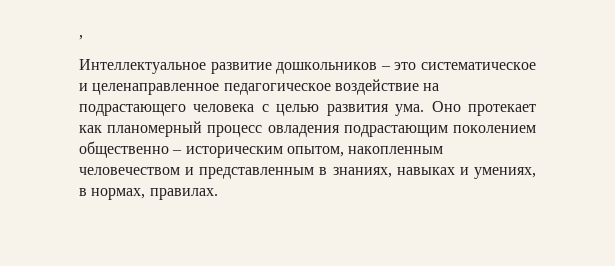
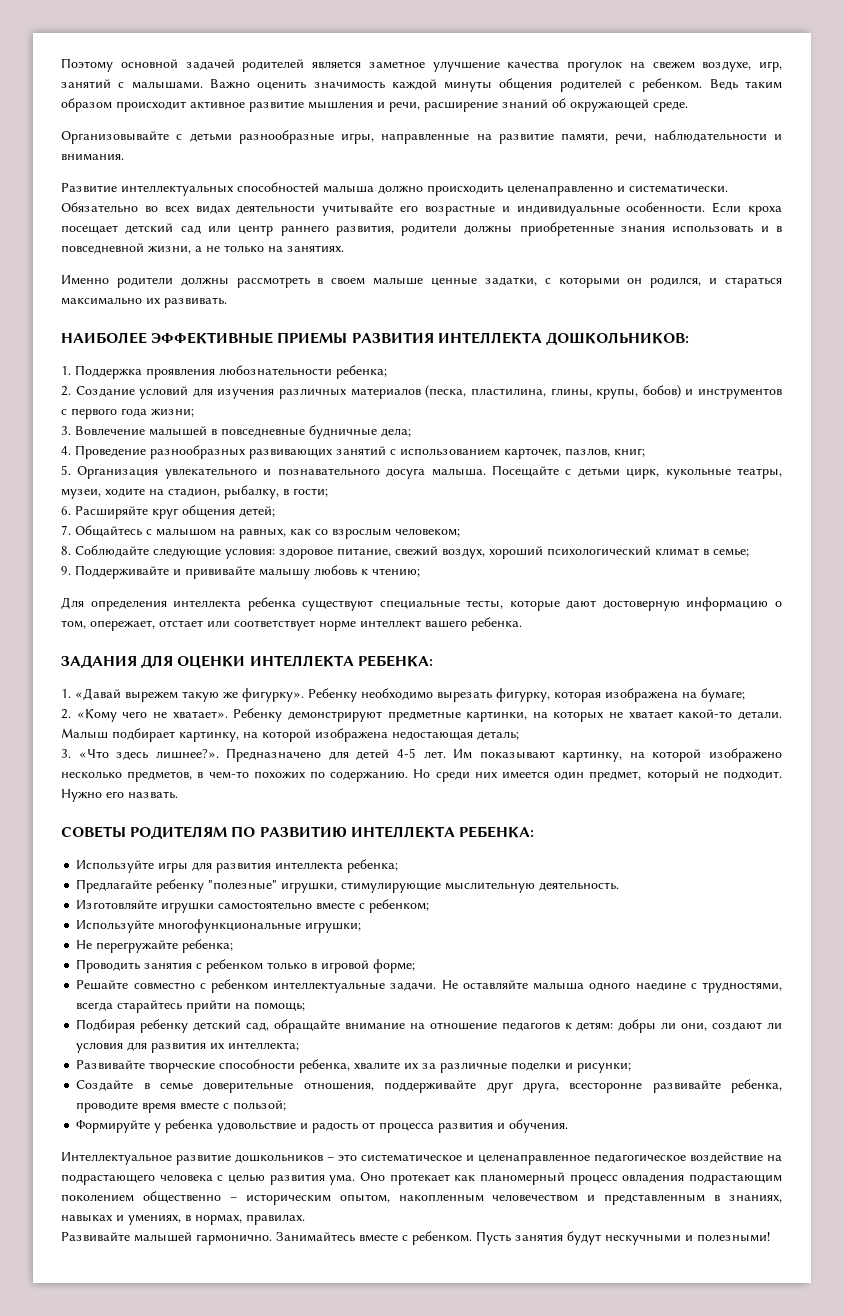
- ,
+ Поэтому основной задачей родителей является заметное улучшение качества прогулок на свежем воздухе, игр, занятий с малышами. Важно оценить значимость каждой минуты общения родителей с ребенком. Ведь таким образом происходит активное развитие мышления и речи, расширение знаний об окружающей среде.
+ Организовывайте с детьми разнообразные игры, направленные на развитие памяти, речи, наблюдательности и внимания.
+ Развитие интеллектуальных способностей малыша должно происходить целенаправленно и систематически. Обязательно во всех видах деятельности учитывайте его возрастные и индивидуальные особенности. Если кроха посещает детский сад или центр раннего развития, родители должны приобретенные знания использовать и в повседневной жизни, а не только на занятиях.
+ Именно родители должны рассмотреть в своем малыше ценные задатки, с которыми он родился, и стараться максимально их развивать.
+ НАИБОЛЕЕ ЭФФЕКТИВНЫЕ ПРИЕМЫ РАЗВИТИЯ ИНТЕЛЛЕКТА ДОШКОЛЬНИКОВ:
+ 1. Поддержка проявления любознательности ребенка;
+ 2. Создание условий для изучения различных материалов (песка, пластилина, глины, крупы, бобов) и инструментов с первого года жизни;
+ 3. Вовлечение малышей в повседневные будничные дела;
+ 4. Проведение разнообразных развивающих занятий с использованием карточек, пазлов, книг;
+ 5. Организация увлекательного и познавательного досуга малыша. Посещайте с детьми цирк, кукольные театры, музеи, ходите на стадион, рыбалку, в гости;
+ 6. Расширяйте круг общения детей;
+ 7. Общайтесь с малышом на равных, как со взрослым человеком;
+ 8. Соблюдайте следующие условия: здоровое питание, свежий воздух, хороший психологический климат в семье;
+ 9. Поддерживайте и прививайте малышу любовь к чтению;
+ Для определения интеллекта ребенка существуют специальные тесты, которые дают достоверную информацию о том, опережает, отстает или соответствует норме интеллект вашего ребенка.
+ ЗАДАНИЯ ДЛЯ ОЦЕНКИ ИНТЕЛЛЕКТА РЕБЕНКА:
+ 1. «Давай вырежем такую же фигурку». Ребенку необходимо вырезать фигурку, которая изображена на бумаге;
+ 2. «Кому чего не хватает». Ребенку демонстрируют предметные картинки, на которых не хватает какой-то детали. Малыш подбирает картинку, на которой изображена недостающая деталь;
+ 3. «Что здесь лишнее?». Предназначено для детей 4-5 лет. Им показывают картинку, на которой изображено несколько предметов, в чем-то похожих по содержанию. Но среди них имеется один предмет, который не подходит. Нужно его назвать.
+ СОВЕТЫ РОДИТЕЛЯМ ПО РАЗВИТИЮ ИНТЕЛЛЕКТА РЕБЕНКА:
+ Используйте игры для развития интеллекта ребенка;
+ Предлагайте ребенку "полезные" игрушки, стимулирующие мыслительную деятельность.
+ Изготовляйте игрушки самостоятельно вместе с ребенком;
+ Используйте многофункциональные игрушки;
+ Не перегружайте ребенка;
+ Проводить занятия с ребенком только в игровой форме;
+ Решайте совместно с ребенком интеллектуальные задачи. Не оставляйте малыша одного наедине с трудностями, всегда старайтесь прийти на помощь;
+ Подбирая ребенку детский сад, обращайте внимание на отношение педагогов к детям: добры ли они, создают ли условия для развития их интеллекта;
+ Развивайте творческие способности ребенка, хвалите их за различные поделки и рисунки;
+ Создайте в семье доверительные отношения, поддерживайте друг друга, всесторонне развивайте ребенка, проводите время вместе с пользой;
+ Формируйте у ребенка удовольствие и радость от процесса развития и обучения.
+ Развивайте малышей гармонично. Занимайтесь вместе с ребенком. Пусть занятия будут нескучными и полезными!

